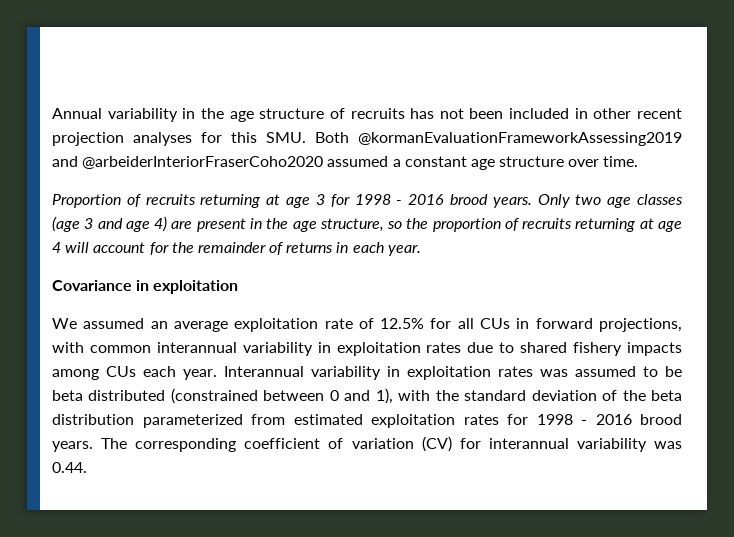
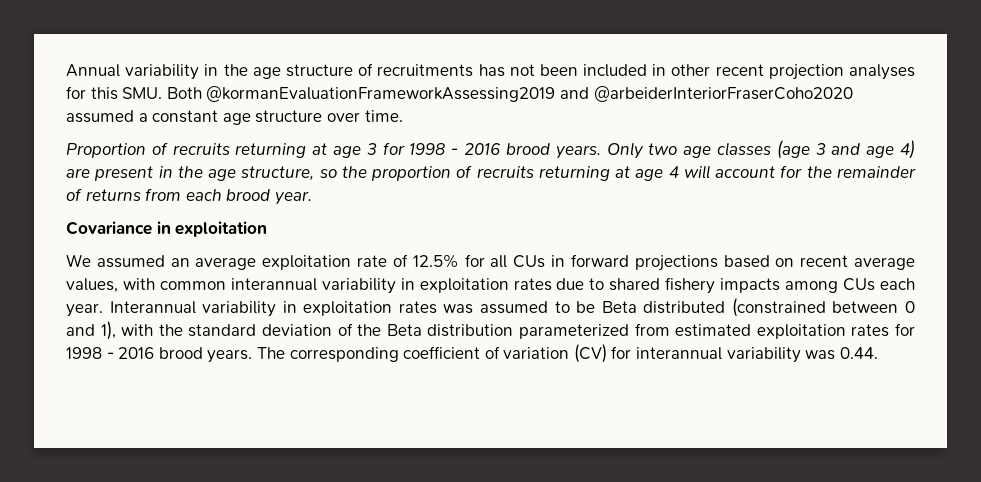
- Annual variability in the age structure of recruits has not been included in other recent projection analyses for this SMU. Both @kormanEvaluationFrameworkAssessing2019 and @arbeiderInteriorFraserCoho2020 assumed a constant age structure over time.
+ Annual variability in the age structure of recruitments has not been included in other recent projection analyses for this SMU. Both @kormanEvaluationFrameworkAssessing2019 and @arbeiderInteriorFraserCoho2020 assumed a constant age structure over time.
- Only two age classes (age 3 and age 4) are present in the age structure, so the proportion of recruits returning at age 4 will account for the remainder of returns in each year.
+ Only two age classes (age 3 and age 4) are present in the age structure, so the proportion of recruits returning at age 4 will account for the remainder of returns from each brood year.
- We assumed an average exploitation rate of 12.5% for all CUs in forward projections, with common interannual variability in exploitation rates due to shared fishery impacts among CUs each year.
+ We assumed an average exploitation rate of 12.5% for all CUs in forward projections based on recent average values, with common interannual variability in exploitation rates due to shared fishery impacts among CUs each year.
- Interannual variability in exploitation rates was assumed to be beta distributed (constrained between 0 and 1), with the standard deviation of the beta distribution parameterized from estimated exploitation rates for 1998 - 2016 brood years.
+ Interannual variability in exploitation rates was assumed to be Beta distributed (constrained between 0 and 1), with the standard deviation of the Beta distribution parameterized from estimated exploitation rates for 1998 - 2016 brood years.

